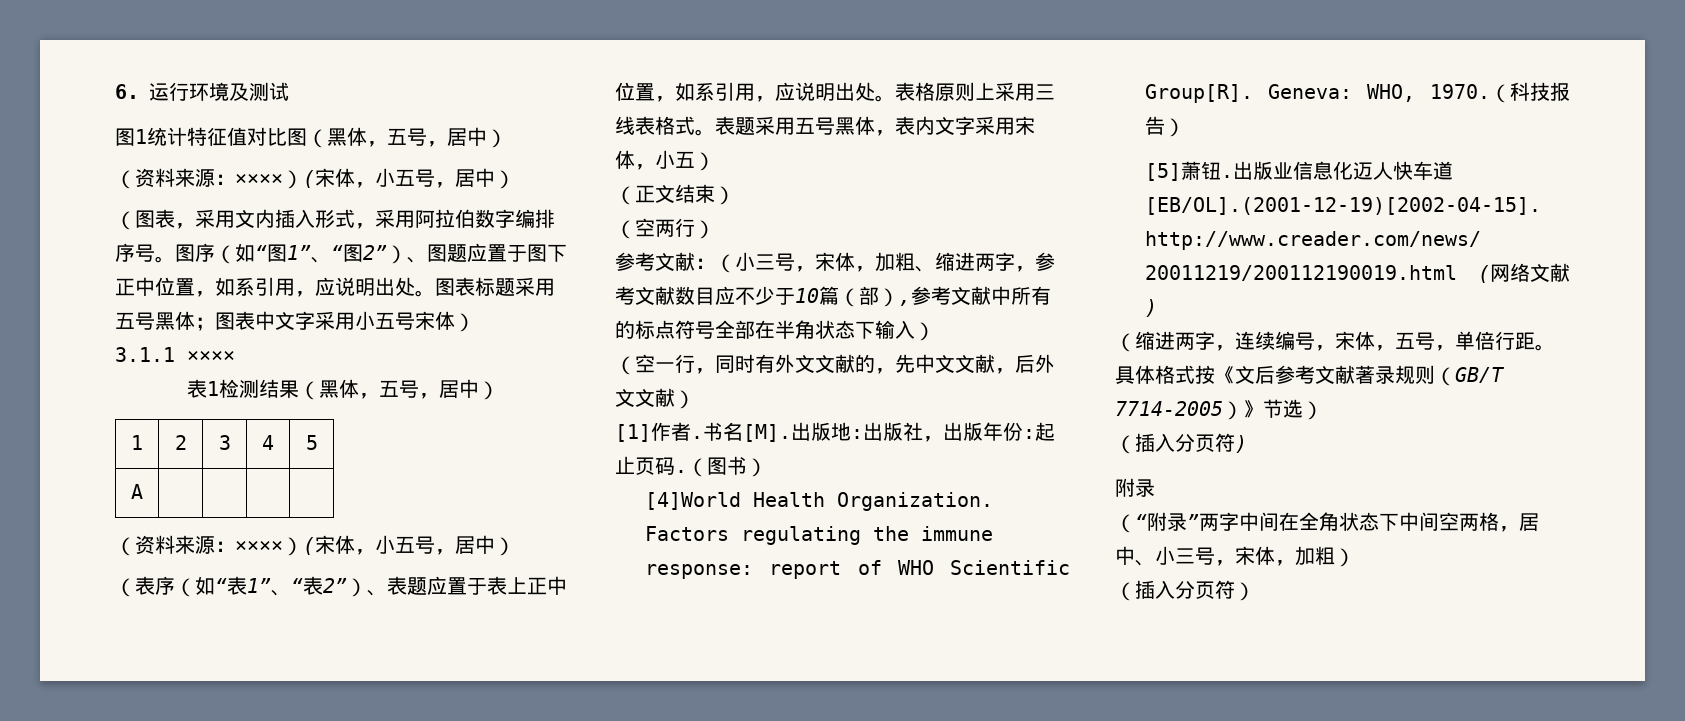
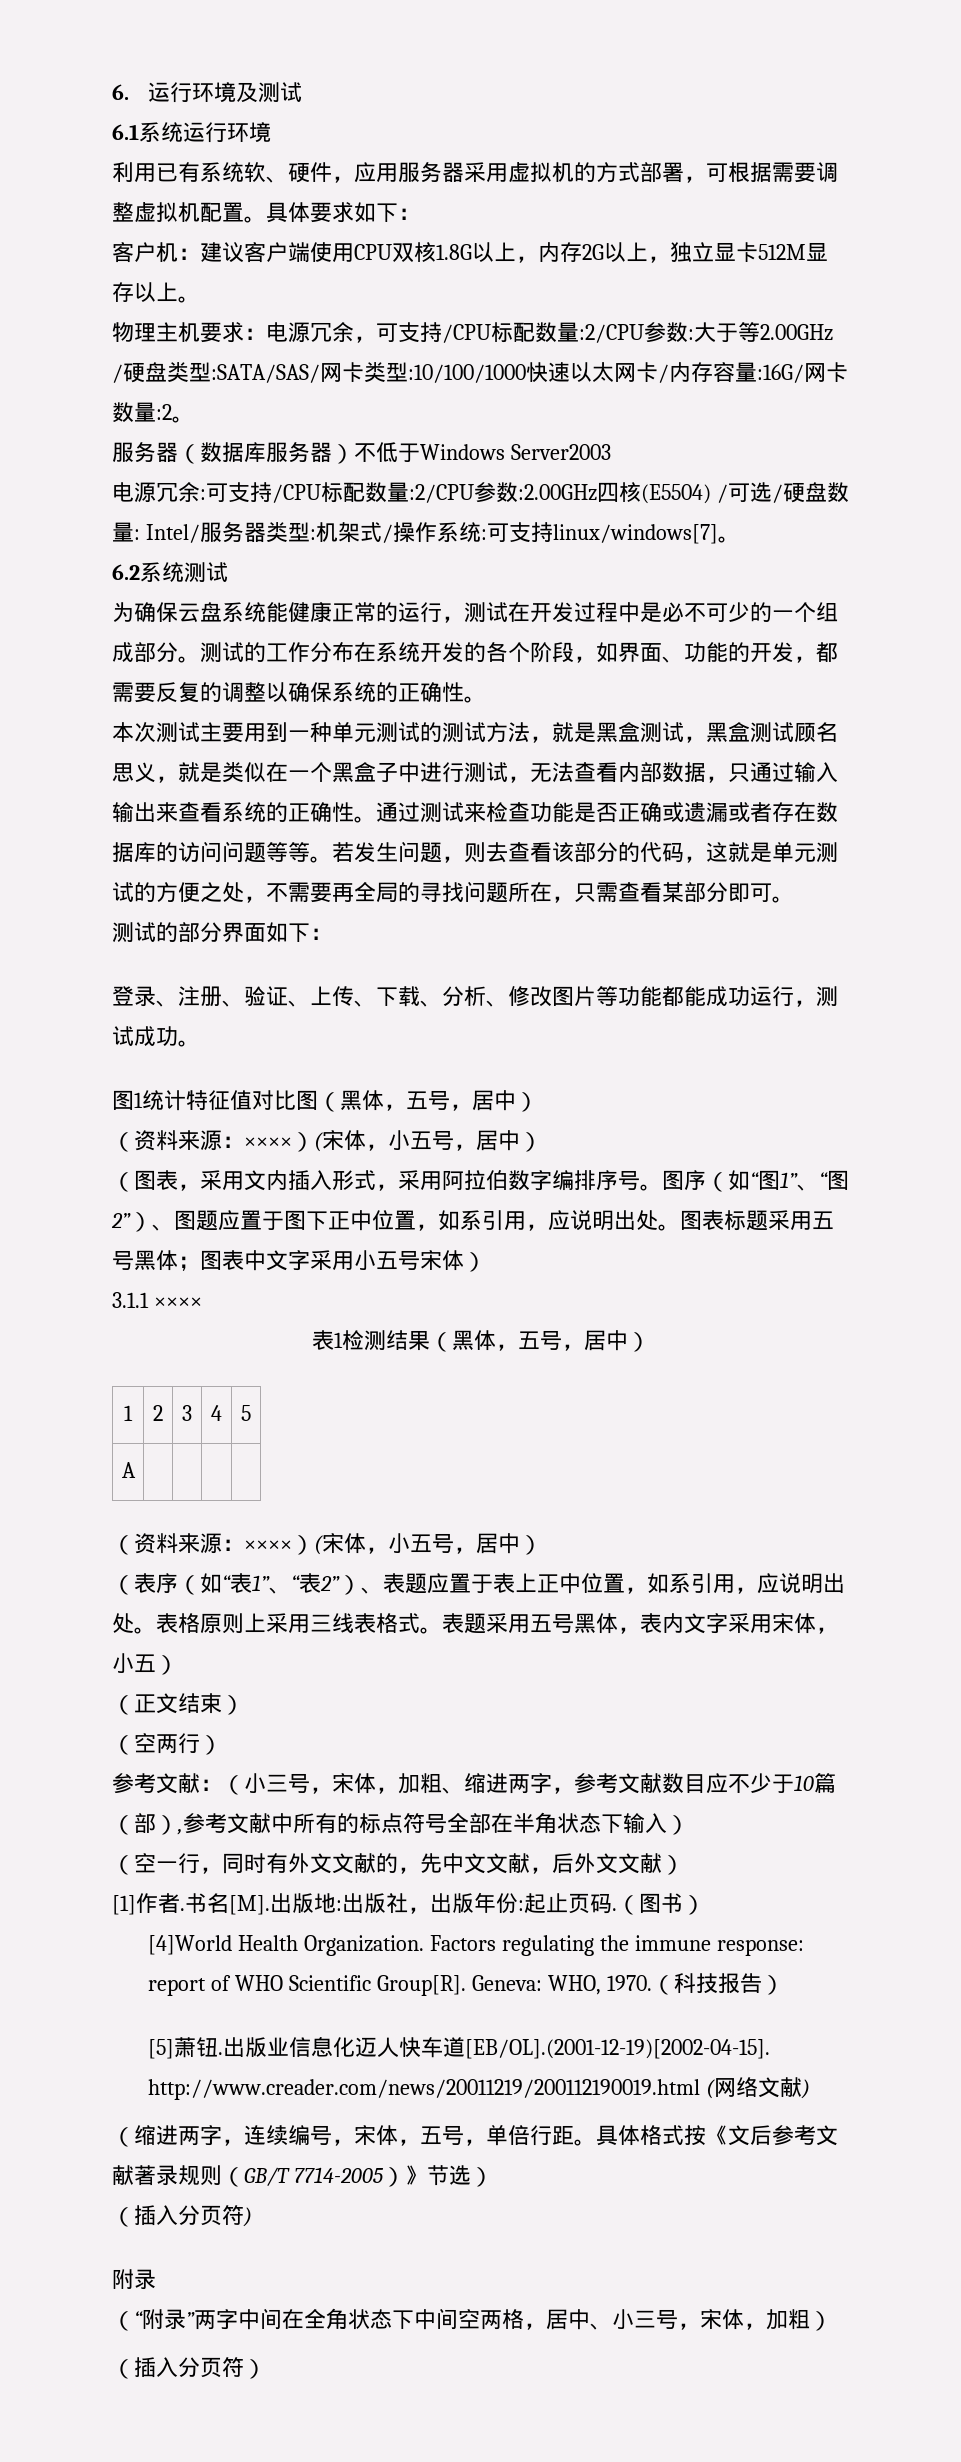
+ 6.1系统运行环境
+ 利用已有系统软、硬件，应用服务器采用虚拟机的方式部署，可根据需要调整虚拟机配置。具体要求如下：
+ 客户机：建议客户端使用CPU双核1.8G以上，内存2G以上，独立显卡512M显存以上。
+ 物理主机要求：电源冗余，可支持/CPU标配数量:2/CPU参数:大于等2.00GHz /硬盘类型:SATA/SAS/网卡类型:10/100/1000快速以太网卡/内存容量:16G/网卡数量:2。
+ 服务器（数据库服务器）不低于Windows Server2003
+ 电源冗余:可支持/CPU标配数量:2/CPU参数:2.00GHz四核(E5504) /可选/硬盘数量: Intel/服务器类型:机架式/操作系统:可支持linux/windows[7]。
+ 6.2系统测试
+ 为确保云盘系统能健康正常的运行，测试在开发过程中是必不可少的一个组成部分。测试的工作分布在系统开发的各个阶段，如界面、功能的开发，都需要反复的调整以确保系统的正确性。
+ 本次测试主要用到一种单元测试的测试方法，就是黑盒测试，黑盒测试顾名思义，就是类似在一个黑盒子中进行测试，无法查看内部数据，只通过输入输出来查看系统的正确性。通过测试来检查功能是否正确或遗漏或者存在数据库的访问问题等等。若发生问题，则去查看该部分的代码，这就是单元测试的方便之处，不需要再全局的寻找问题所在，只需查看某部分即可。
+ 测试的部分界面如下：
+ 登录、注册、验证、上传、下载、分析、修改图片等功能都能成功运行，测试成功。

